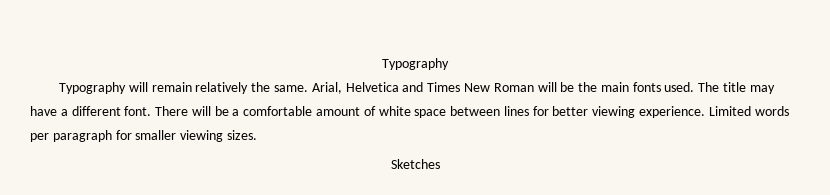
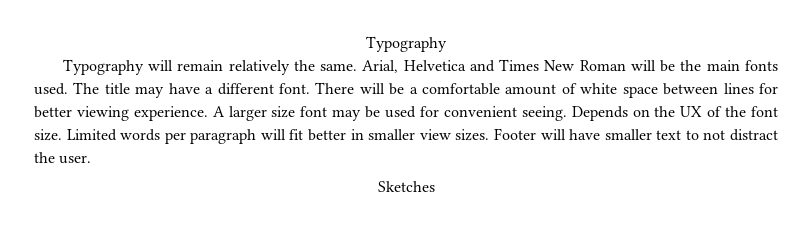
- Limited words per paragraph for smaller viewing sizes.
+ A larger size font may be used for convenient seeing. Depends on the UX of the font size. Limited words per paragraph will fit better in smaller view sizes. Footer will have smaller text to not distract the user.

